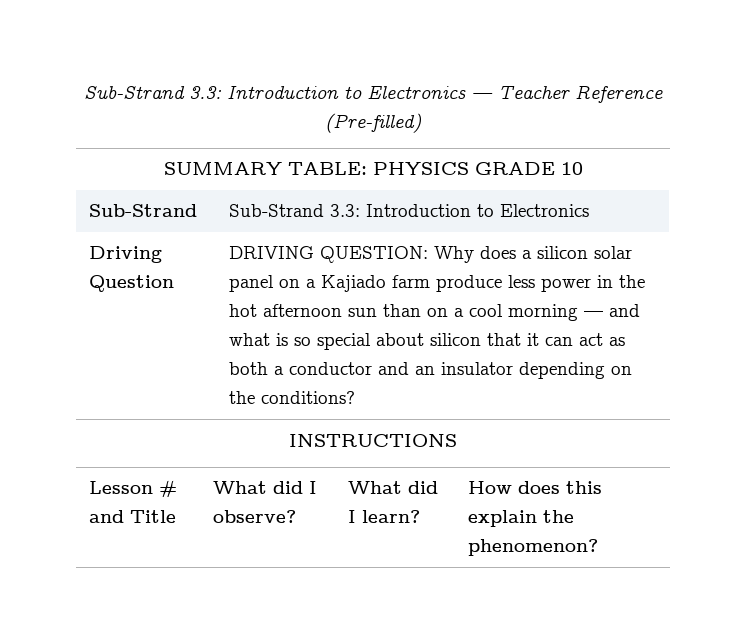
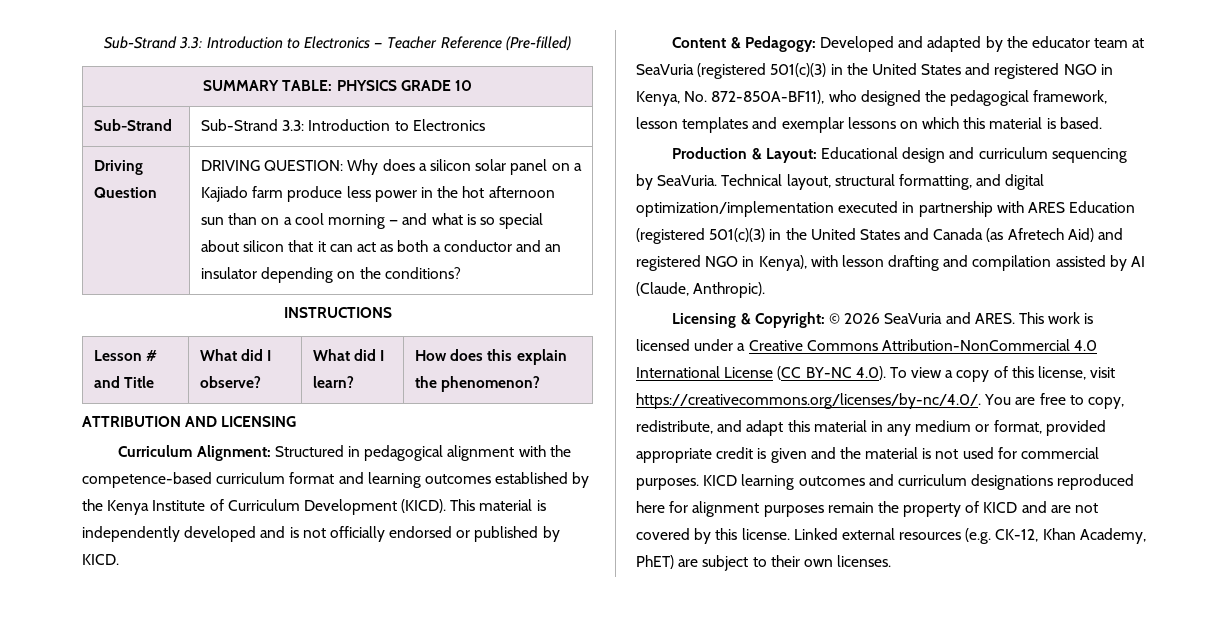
+ ATTRIBUTION AND LICENSING
+ Curriculum Alignment: Structured in pedagogical alignment with the competence-based curriculum format and learning outcomes established by the Kenya Institute of Curriculum Development (KICD). This material is independently developed and is not officially endorsed or published by KICD.
+ Content & Pedagogy: Developed and adapted by the educator team at SeaVuria (registered 501(c)(3) in the United States and registered NGO in Kenya, No. 872-850A-BF11), who designed the pedagogical framework, lesson templates and exemplar lessons on which this material is based.
+ Production & Layout: Educational design and curriculum sequencing by SeaVuria. Technical layout, structural formatting, and digital optimization/implementation executed in partnership with ARES Education (registered 501(c)(3) in the United States and Canada (as Afretech Aid) and registered NGO in Kenya), with lesson drafting and compilation assisted by AI (Claude, Anthropic).
+ Licensing & Copyright: © 2026 SeaVuria and ARES. This work is licensed under a Creative Commons Attribution-NonCommercial 4.0 International License (CC BY-NC 4.0). To view a copy of this license, visit https://creativecommons.org/licenses/by-nc/4.0/. You are free to copy, redistribute, and adapt this material in any medium or format, provided appropriate credit is given and the material is not used for commercial purposes. KICD learning outcomes and curriculum designations reproduced here for alignment purposes remain the property of KICD and are not covered by this license. Linked external resources (e.g. CK-12, Khan Academy, PhET) are subject to their own licenses.

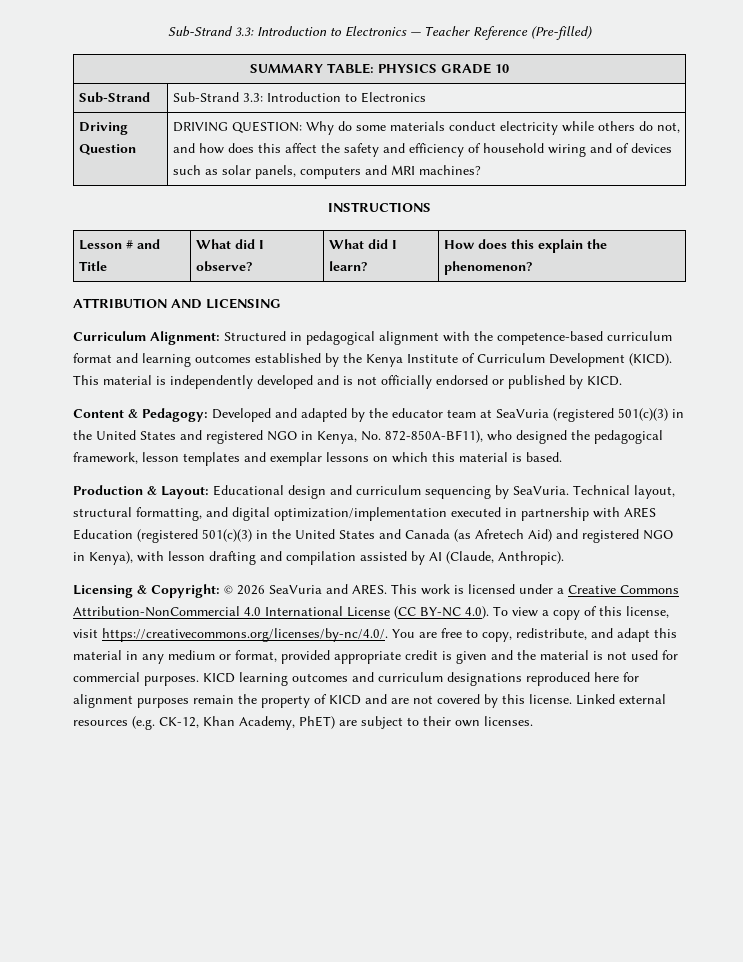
- DRIVING QUESTION: Why does a silicon solar panel on a Kajiado farm produce less power in the hot afternoon sun than on a cool morning — and what is so special about silicon that it can act as both a conductor and an insulator depending on the conditions?
+ DRIVING QUESTION: Why do some materials conduct electricity while others do not, and how does this affect the safety and efficiency of household wiring and of devices such as solar panels, computers and MRI machines?

